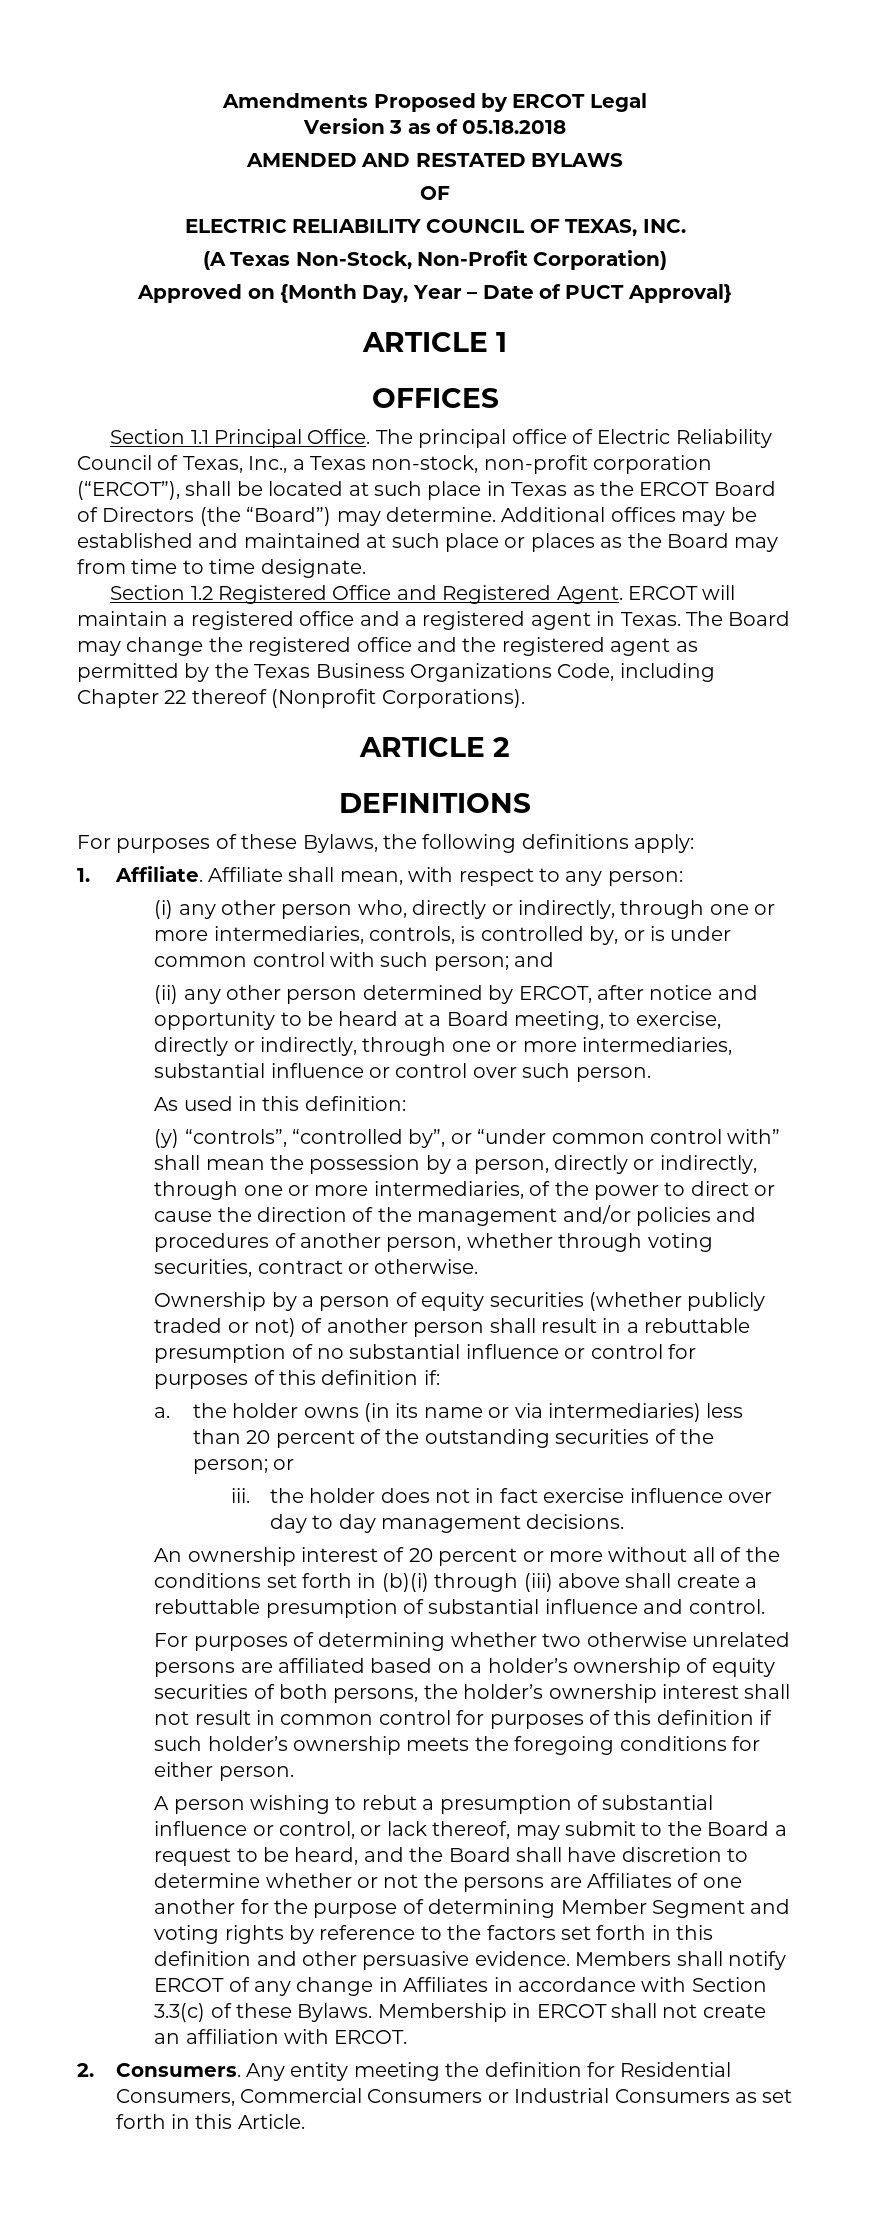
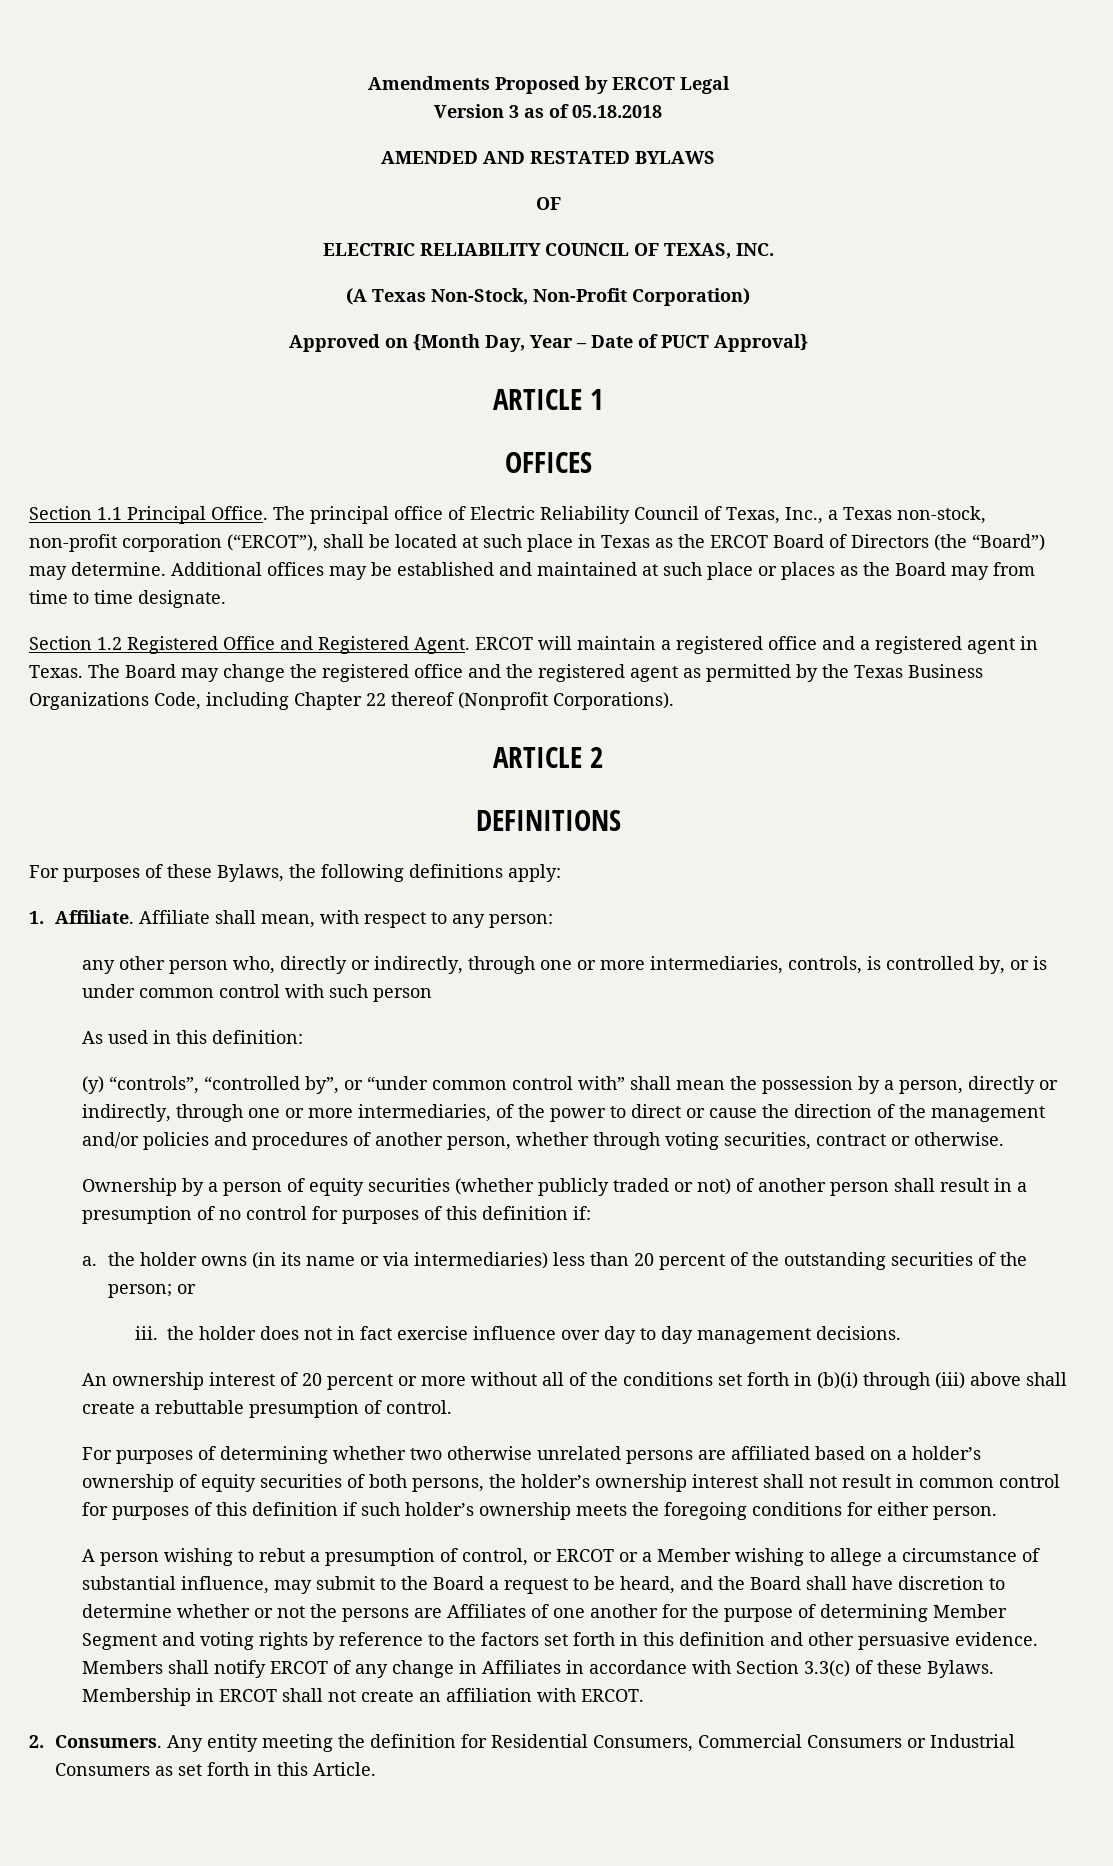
- (i) any other person who, directly or indirectly, through one or more intermediaries, controls, is controlled by, or is under common control with such person; and
- (ii) any other person determined by ERCOT, after notice and opportunity to be heard at a Board meeting, to exercise, directly or indirectly, through one or more intermediaries, substantial influence or control over such person.
+ any other person who, directly or indirectly, through one or more intermediaries, controls, is controlled by, or is under common control with such person
- Ownership by a person of equity securities (whether publicly traded or not) of another person shall result in a rebuttable presumption of no substantial influence or control for purposes of this definition if:
+ Ownership by a person of equity securities (whether publicly traded or not) of another person shall result in a presumption of no control for purposes of this definition if:
- An ownership interest of 20 percent or more without all of the conditions set forth in (b)(i) through (iii) above shall create a rebuttable presumption of substantial influence and control.
+ An ownership interest of 20 percent or more without all of the conditions set forth in (b)(i) through (iii) above shall create a rebuttable presumption of control.
- A person wishing to rebut a presumption of substantial influence or control, or lack thereof, may submit to the Board a request to be heard, and the Board shall have discretion to determine whether or not the persons are Affiliates of one another for the purpose of determining Member Segment and voting rights by reference to the factors set forth in this definition and other persuasive evidence.
+ A person wishing to rebut a presumption of control, or ERCOT or a Member wishing to allege a circumstance of substantial influence, may submit to the Board a request to be heard, and the Board shall have discretion to determine whether or not the persons are Affiliates of one another for the purpose of determining Member Segment and voting rights by reference to the factors set forth in this definition and other persuasive evidence.

